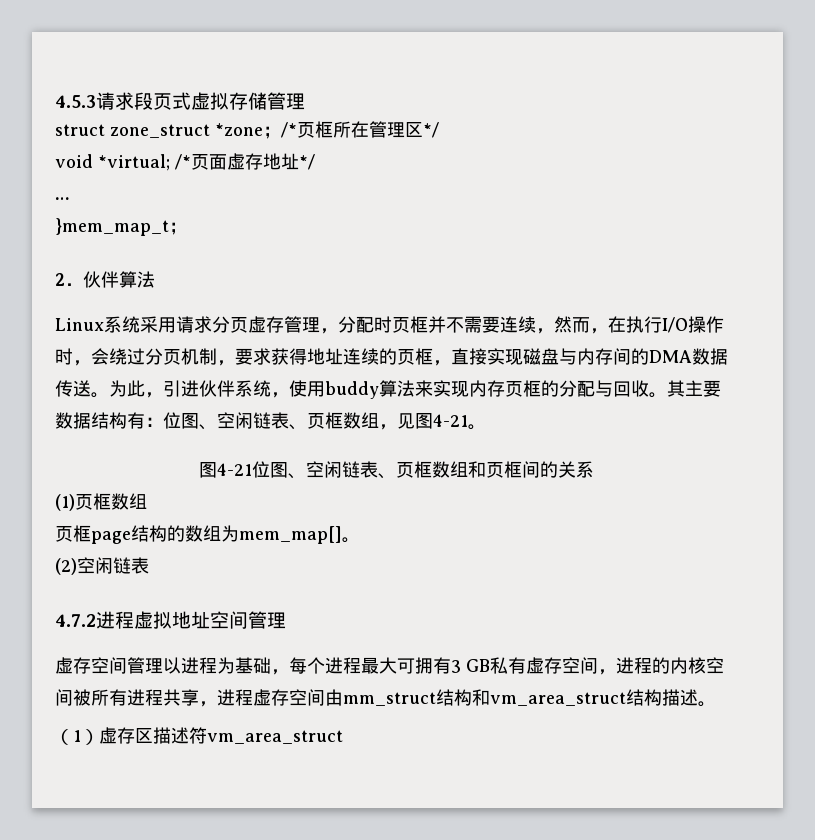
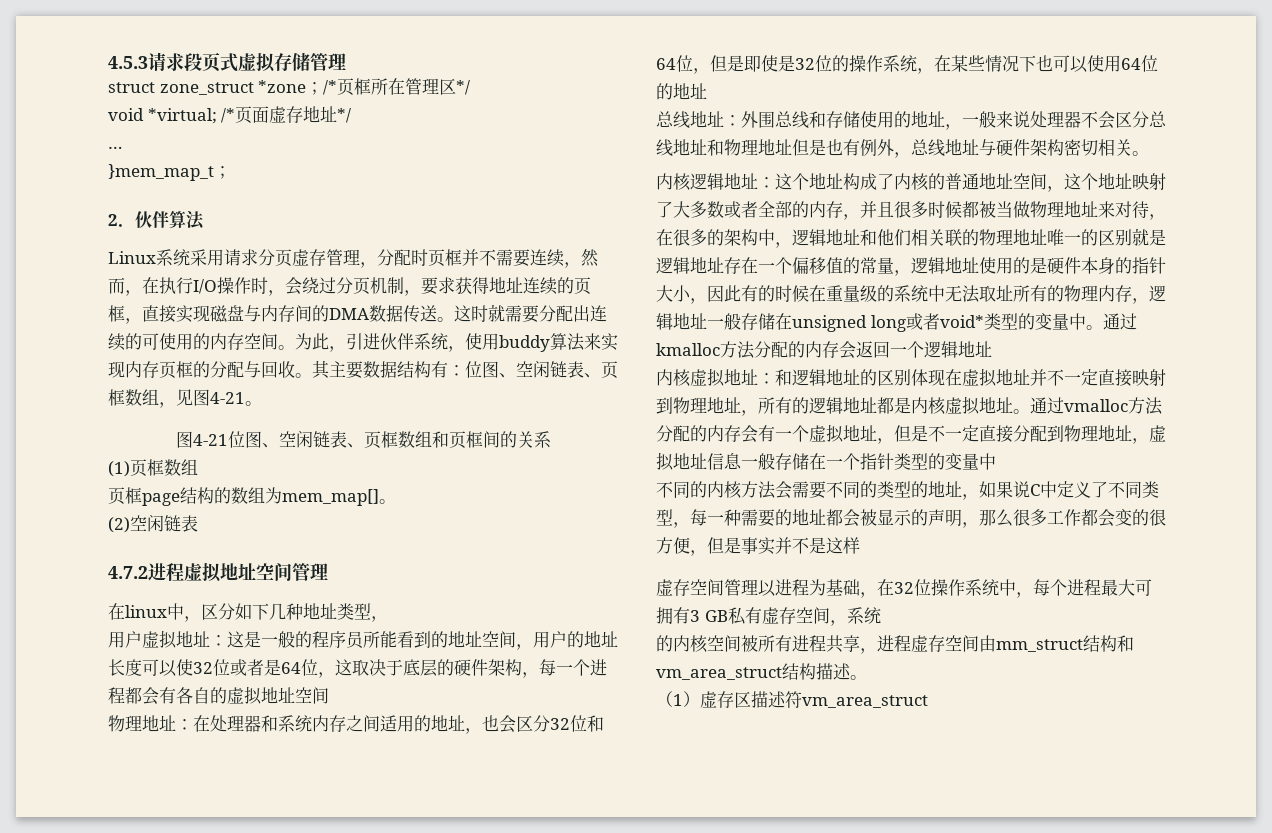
+ 这时就需要分配出连续的可使用的内存空间。
+ 在linux中，区分如下几种地址类型，
+ 用户虚拟地址：这是一般的程序员所能看到的地址空间，用户的地址长度可以使32位或者是64位，这取决于底层的硬件架构，每一个进程都会有各自的虚拟地址空间
+ 物理地址：在处理器和系统内存之间适用的地址，也会区分32位和64位，但是即使是32位的操作系统，在某些情况下也可以使用64位的地址
+ 总线地址：外围总线和存储使用的地址，一般来说处理器不会区分总线地址和物理地址但是也有例外，总线地址与硬件架构密切相关。
+ 内核逻辑地址：这个地址构成了内核的普通地址空间，这个地址映射了大多数或者全部的内存，并且很多时候都被当做物理地址来对待，在很多的架构中，逻辑地址和他们相关联的物理地址唯一的区别就是逻辑地址存在一个偏移值的常量，逻辑地址使用的是硬件本身的指针大小，因此有的时候在重量级的系统中无法取址所有的物理内存，逻辑地址一般存储在unsigned long或者void*类型的变量中。通过kmalloc方法分配的内存会返回一个逻辑地址
+ 内核虚拟地址：和逻辑地址的区别体现在虚拟地址并不一定直接映射到物理地址，所有的逻辑地址都是内核虚拟地址。通过vmalloc方法分配的内存会有一个虚拟地址，但是不一定直接分配到物理地址，虚拟地址信息一般存储在一个指针类型的变量中
+ 不同的内核方法会需要不同的类型的地址，如果说C中定义了不同类型，每一种需要的地址都会被显示的声明，那么很多工作都会变的很方便，但是事实并不是这样
- 虚存空间管理以进程为基础，每个进程最大可拥有3 GB私有虚存空间，进程的内核空间被所有进程共享，进程虚存空间由mm_struct结构和vm_area_struct结构描述。
+ 虚存空间管理以进程为基础，在32位操作系统中，每个进程最大可拥有3 GB私有虚存空间，系统
+ 的内核空间被所有进程共享，进程虚存空间由mm_struct结构和vm_area_struct结构描述。

